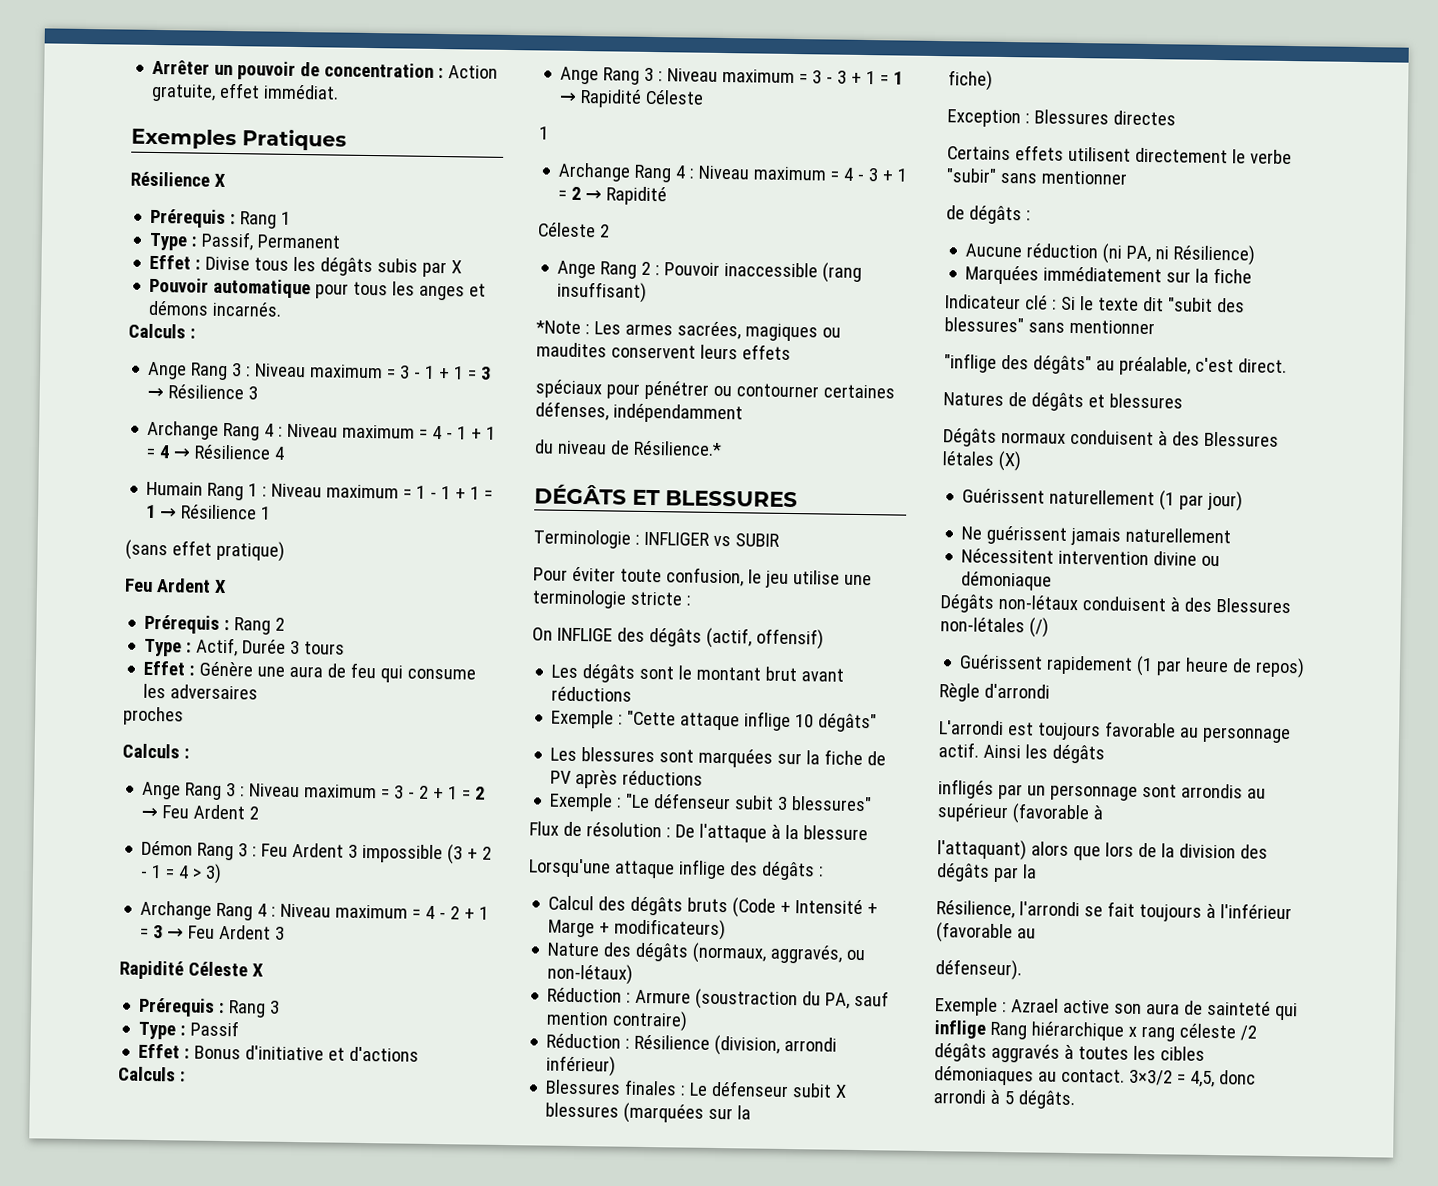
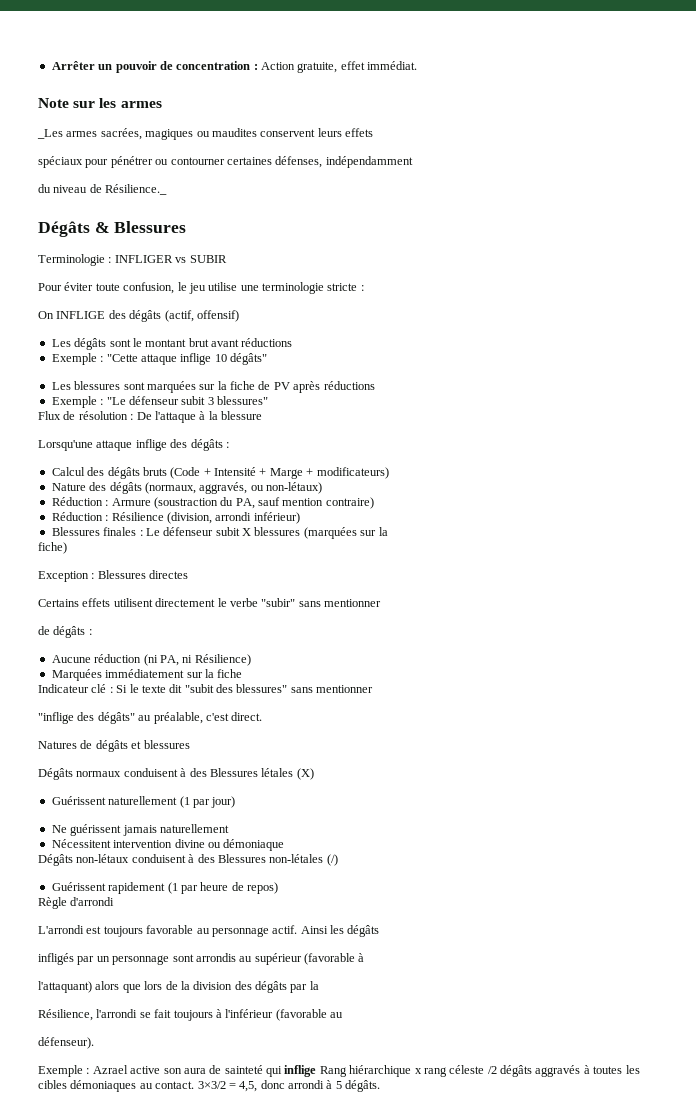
- Exemples Pratiques
- Résilience X
- Prérequis : Rang 1
- Type : Passif, Permanent
- Effet : Divise tous les dégâts subis par X
- Pouvoir automatique pour tous les anges et démons incarnés.
- Calculs :
- Ange Rang 3 : Niveau maximum = 3 - 1 + 1 = 3 → Résilience 3
- Archange Rang 4 : Niveau maximum = 4 - 1 + 1 = 4 → Résilience 4
- Humain Rang 1 : Niveau maximum = 1 - 1 + 1 = 1 → Résilience 1
- (sans effet pratique)
- Feu Ardent X
- Prérequis : Rang 2
- Type : Actif, Durée 3 tours
- Effet : Génère une aura de feu qui consume les adversaires
- proches
- Calculs :
- Ange Rang 3 : Niveau maximum = 3 - 2 + 1 = 2 → Feu Ardent 2
- Démon Rang 3 : Feu Ardent 3 impossible (3 + 2 - 1 = 4 > 3)
- Archange Rang 4 : Niveau maximum = 4 - 2 + 1 = 3 → Feu Ardent 3
- Rapidité Céleste X
- Prérequis : Rang 3
- Type : Passif
- Effet : Bonus d'initiative et d'actions
- Calculs :
- Ange Rang 3 : Niveau maximum = 3 - 3 + 1 = 1 → Rapidité Céleste
- 1
- Archange Rang 4 : Niveau maximum = 4 - 3 + 1 = 2 → Rapidité
- Céleste 2
- Ange Rang 2 : Pouvoir inaccessible (rang insuffisant)
- *Note : Les armes sacrées, magiques ou maudites conservent leurs effets
+ Note sur les armes
+ _Les armes sacrées, magiques ou maudites conservent leurs effets
- du niveau de Résilience.*
- DÉGÂTS ET BLESSURES
+ du niveau de Résilience._
+ Dégâts & Blessures

